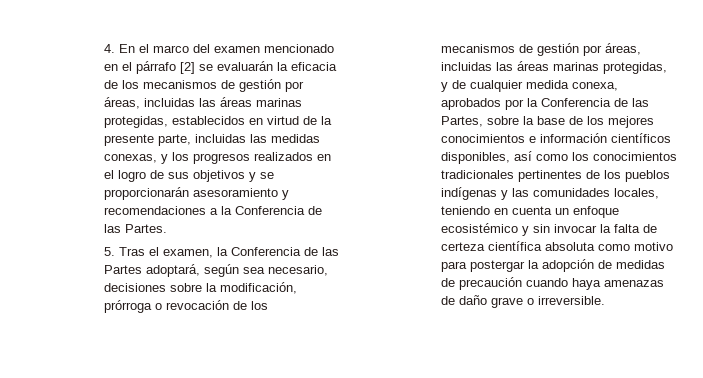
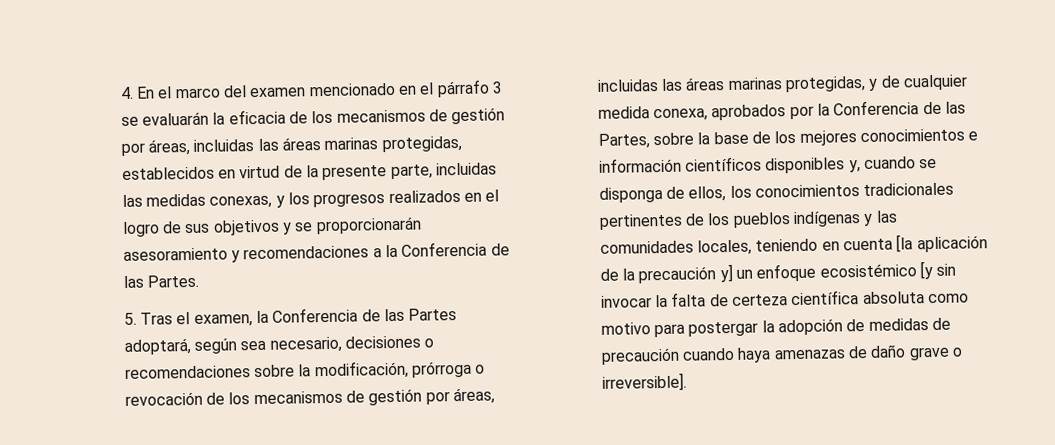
- 4. En el marco del examen mencionado en el párrafo [2] se evaluarán la eficacia de los mecanismos de gestión por áreas, incluidas las áreas marinas protegidas, establecidos en virtud de la presente parte, incluidas las medidas conexas, y los progresos realizados en el logro de sus objetivos y se proporcionarán asesoramiento y recomendaciones a la Conferencia de las Partes.
+ 4. En el marco del examen mencionado en el párrafo 3 se evaluarán la eficacia de los mecanismos de gestión por áreas, incluidas las áreas marinas protegidas, establecidos en virtud de la presente parte, incluidas las medidas conexas, y los progresos realizados en el logro de sus objetivos y se proporcionarán asesoramiento y recomendaciones a la Conferencia de las Partes.
- 5. Tras el examen, la Conferencia de las Partes adoptará, según sea necesario, decisiones sobre la modificación, prórroga o revocación de los mecanismos de gestión por áreas, incluidas las áreas marinas protegidas, y de cualquier medida conexa, aprobados por la Conferencia de las Partes, sobre la base de los mejores conocimientos e información científicos disponibles, así como los conocimientos tradicionales pertinentes de los pueblos indígenas y las comunidades locales, teniendo en cuenta un enfoque ecosistémico y sin invocar la falta de certeza científica absoluta como motivo para postergar la adopción de medidas de precaución cuando haya amenazas de daño grave o irreversible.
+ 5. Tras el examen, la Conferencia de las Partes adoptará, según sea necesario, decisiones o recomendaciones sobre la modificación, prórroga o revocación de los mecanismos de gestión por áreas, incluidas las áreas marinas protegidas, y de cualquier medida conexa, aprobados por la Conferencia de las Partes, sobre la base de los mejores conocimientos e información científicos disponibles y, cuando se disponga de ellos, los conocimientos tradicionales pertinentes de los pueblos indígenas y las comunidades locales, teniendo en cuenta [la aplicación de la precaución y] un enfoque ecosistémico [y sin invocar la falta de certeza científica absoluta como motivo para postergar la adopción de medidas de precaución cuando haya amenazas de daño grave o irreversible].

